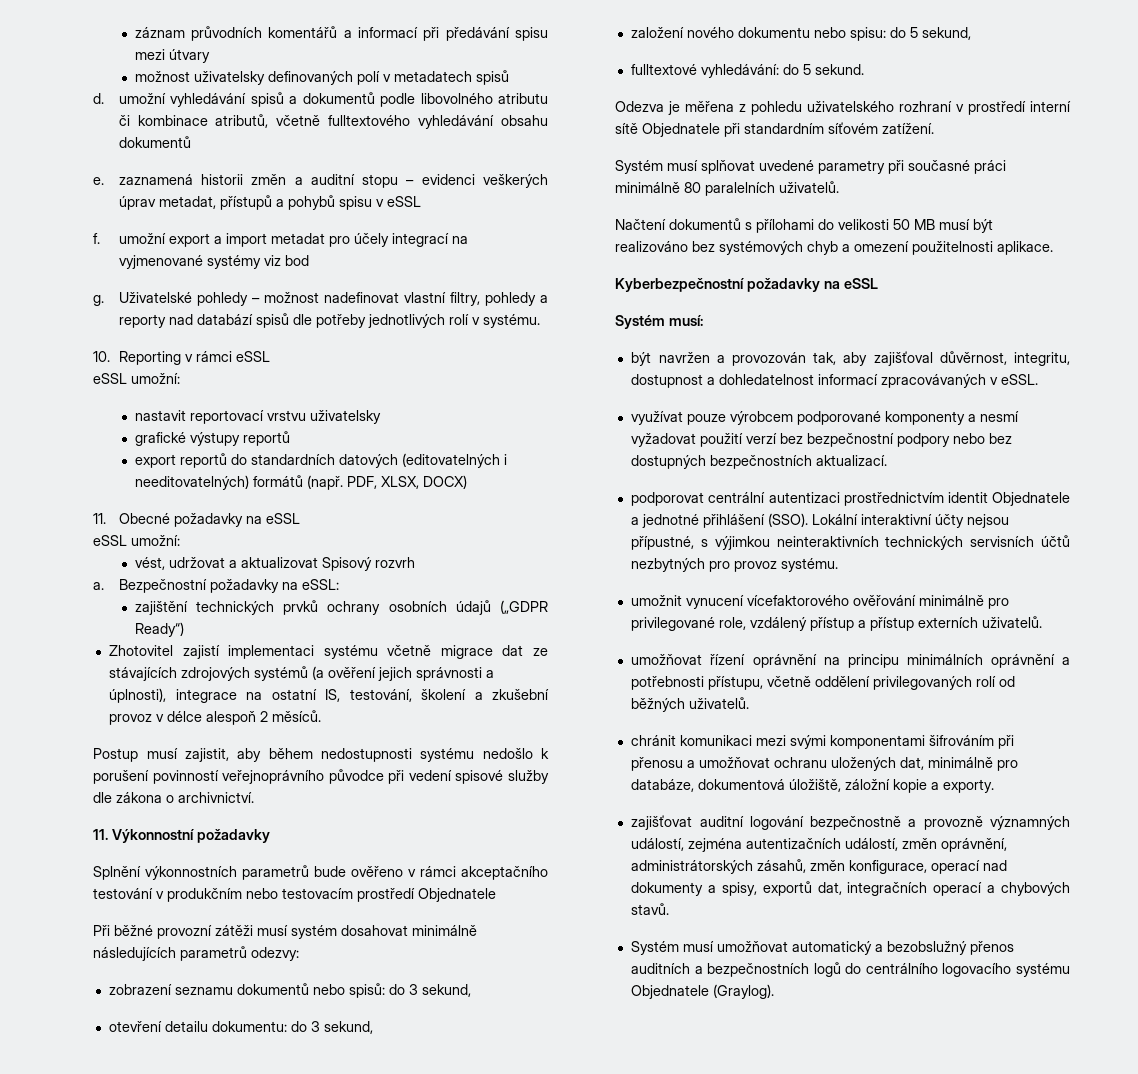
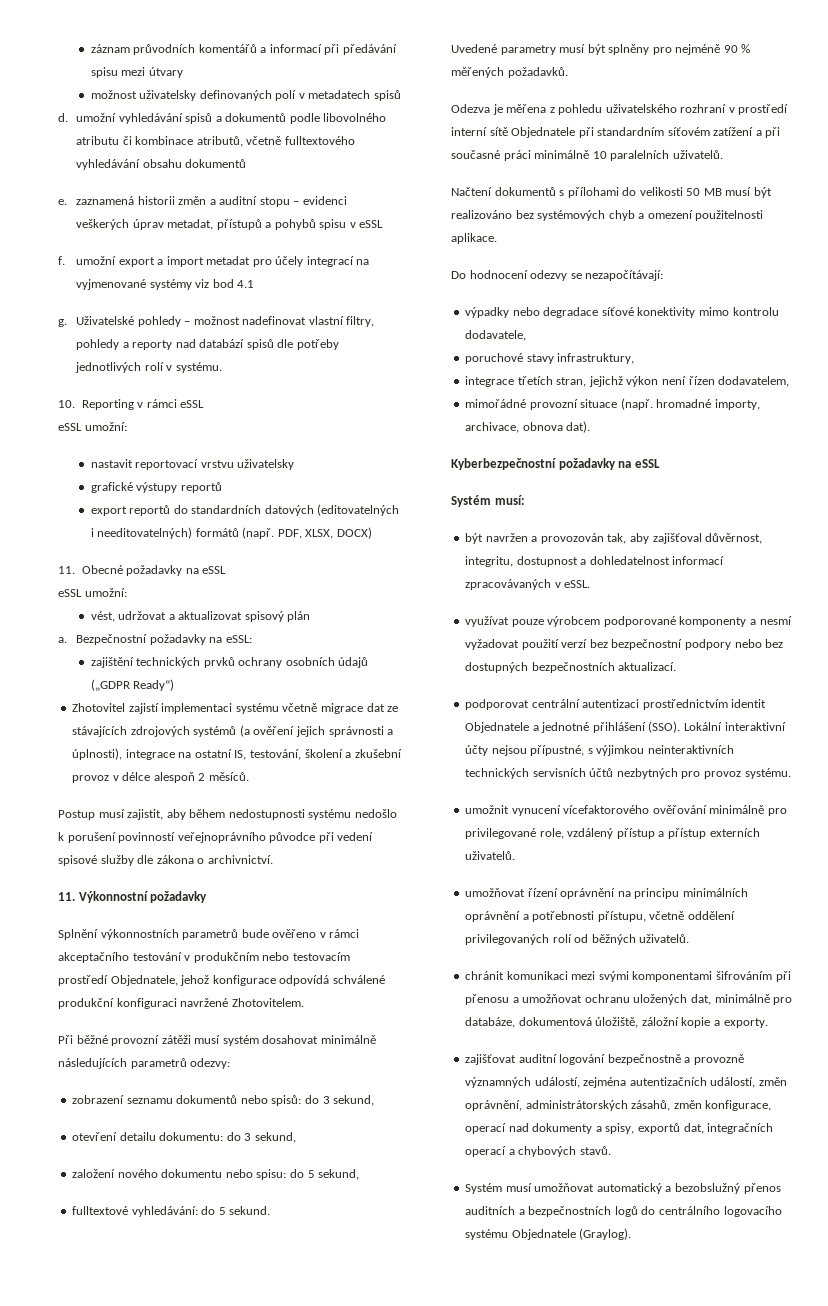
- f. umožní export a import metadat pro účely integrací na vyjmenované systémy viz bod
+ f. umožní export a import metadat pro účely integrací na vyjmenované systémy viz bod 4.1
- vést, udržovat a aktualizovat Spisový rozvrh
+ vést, udržovat a aktualizovat spisový plán
- Splnění výkonnostních parametrů bude ověřeno v rámci akceptačního testování v produkčním nebo testovacím prostředí Objednatele
+ Splnění výkonnostních parametrů bude ověřeno v rámci akceptačního testování v produkčním nebo testovacím prostředí Objednatele, jehož konfigurace odpovídá schválené produkční konfiguraci navržené Zhotovitelem.
+ Uvedené parametry musí být splněny pro nejméně 90 % měřených požadavků.
- Odezva je měřena z pohledu uživatelského rozhraní v prostředí interní sítě Objednatele při standardním síťovém zatížení.
- Systém musí splňovat uvedené parametry při současné práci minimálně 80 paralelních uživatelů.
+ Odezva je měřena z pohledu uživatelského rozhraní v prostředí interní sítě Objednatele při standardním síťovém zatížení a při současné práci minimálně 10 paralelních uživatelů.
+ Do hodnocení odezvy se nezapočítávají:
+ výpadky nebo degradace síťové konektivity mimo kontrolu dodavatele,
+ poruchové stavy infrastruktury,
+ integrace třetích stran, jejichž výkon není řízen dodavatelem,
+ mimořádné provozní situace (např. hromadné importy, archivace, obnova dat).

